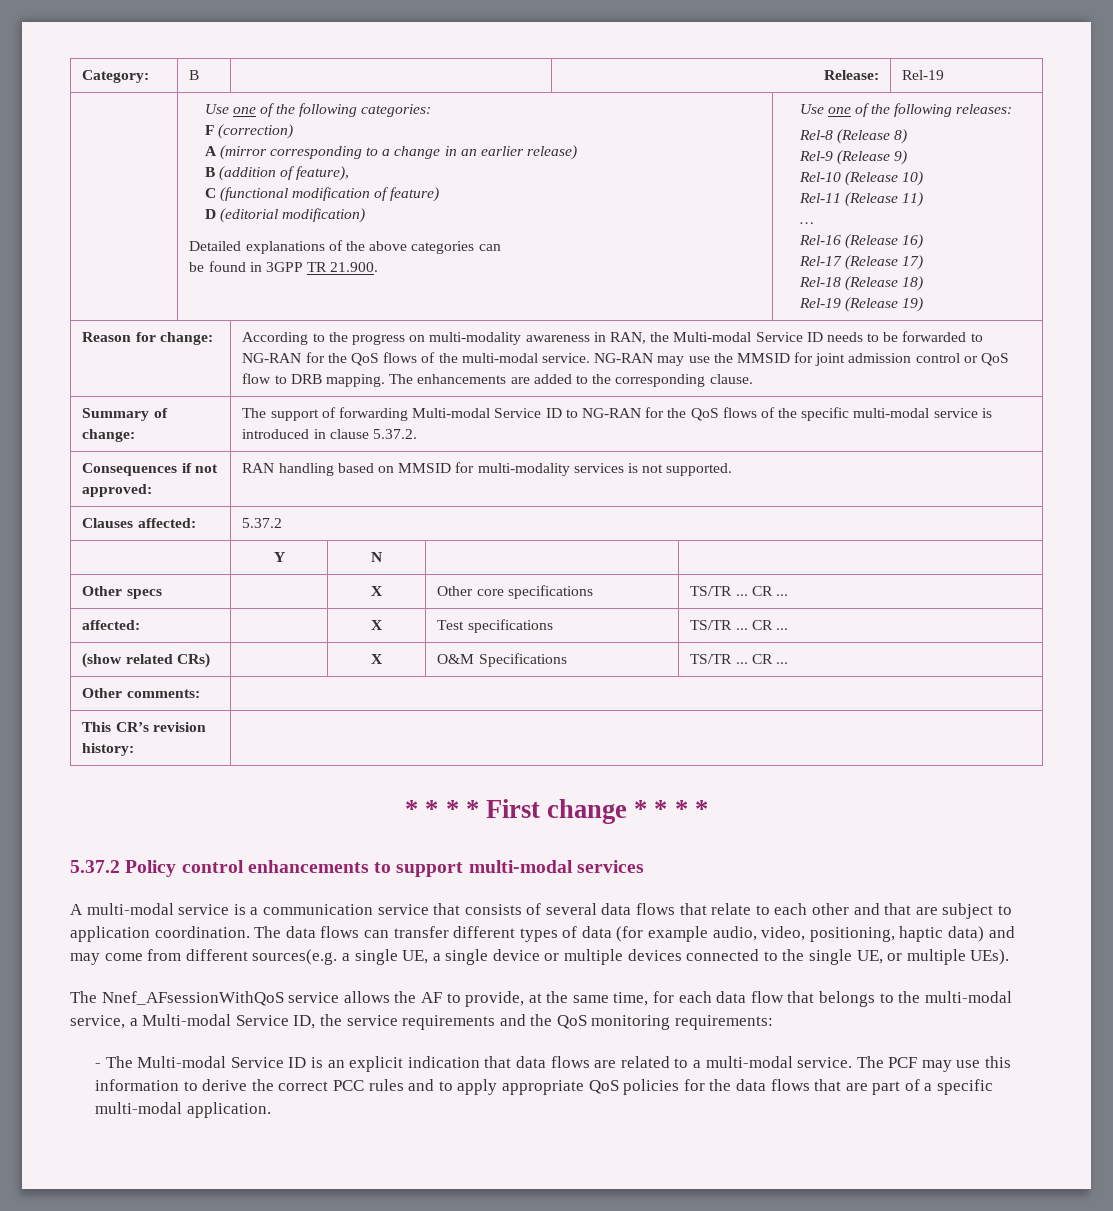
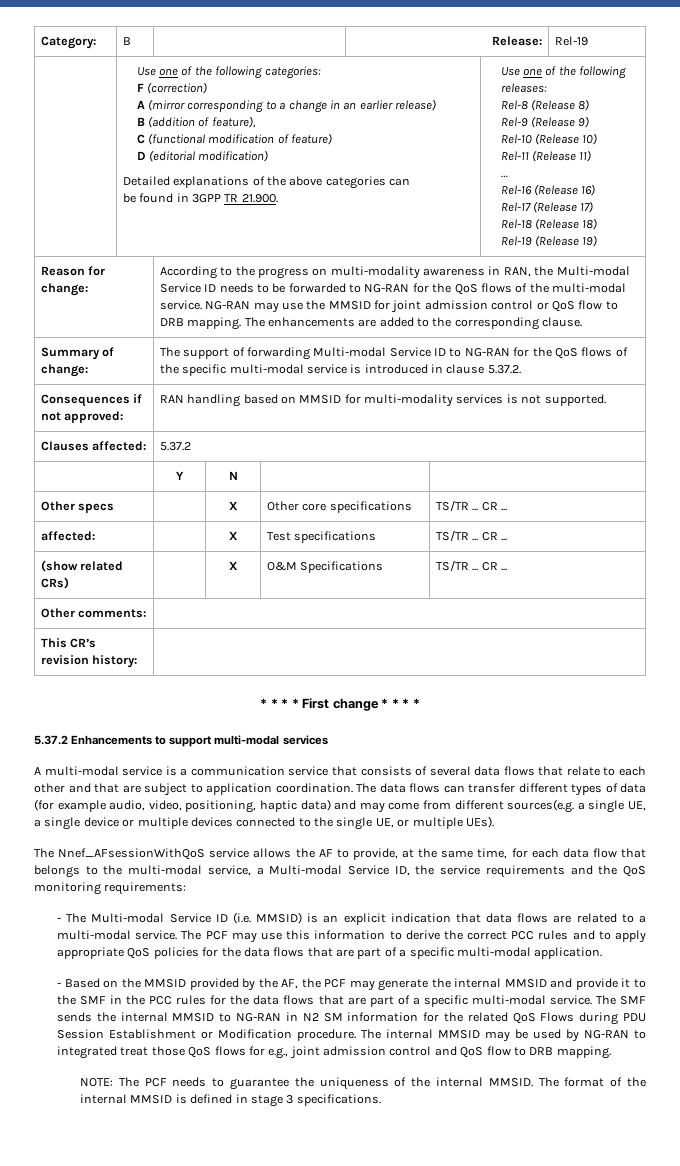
- 5.37.2 Policy control enhancements to support multi-modal services
+ 5.37.2 Enhancements to support multi-modal services
- - The Multi-modal Service ID is an explicit indication that data flows are related to a multi-modal service.
+ - The Multi-modal Service ID (i.e. MMSID) is an explicit indication that data flows are related to a multi-modal service.
+ - Based on the MMSID provided by the AF, the PCF may generate the internal MMSID and provide it to the SMF in the PCC rules for the data flows that are part of a specific multi-modal service. The SMF sends the internal MMSID to NG-RAN in N2 SM information for the related QoS Flows during PDU Session Establishment or Modification procedure. The internal MMSID may be used by NG-RAN to integrated treat those QoS flows for e.g., joint admission control and QoS flow to DRB mapping.
+ NOTE: The PCF needs to guarantee the uniqueness of the internal MMSID. The format of the internal MMSID is defined in stage 3 specifications.

